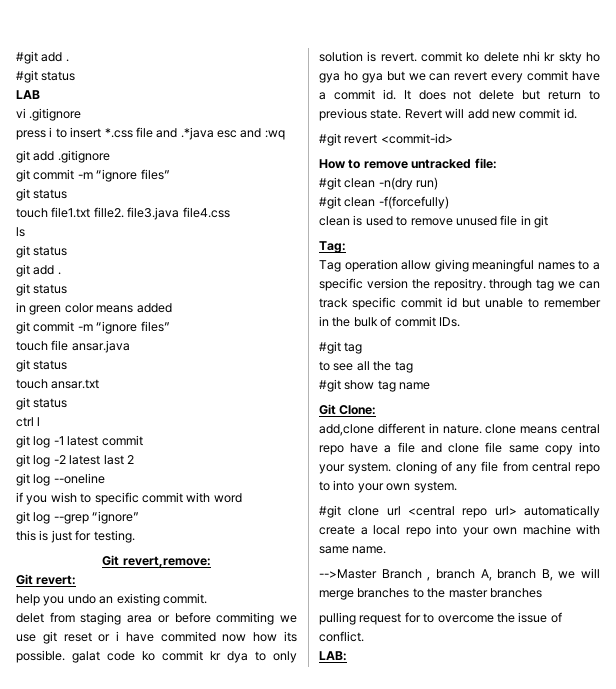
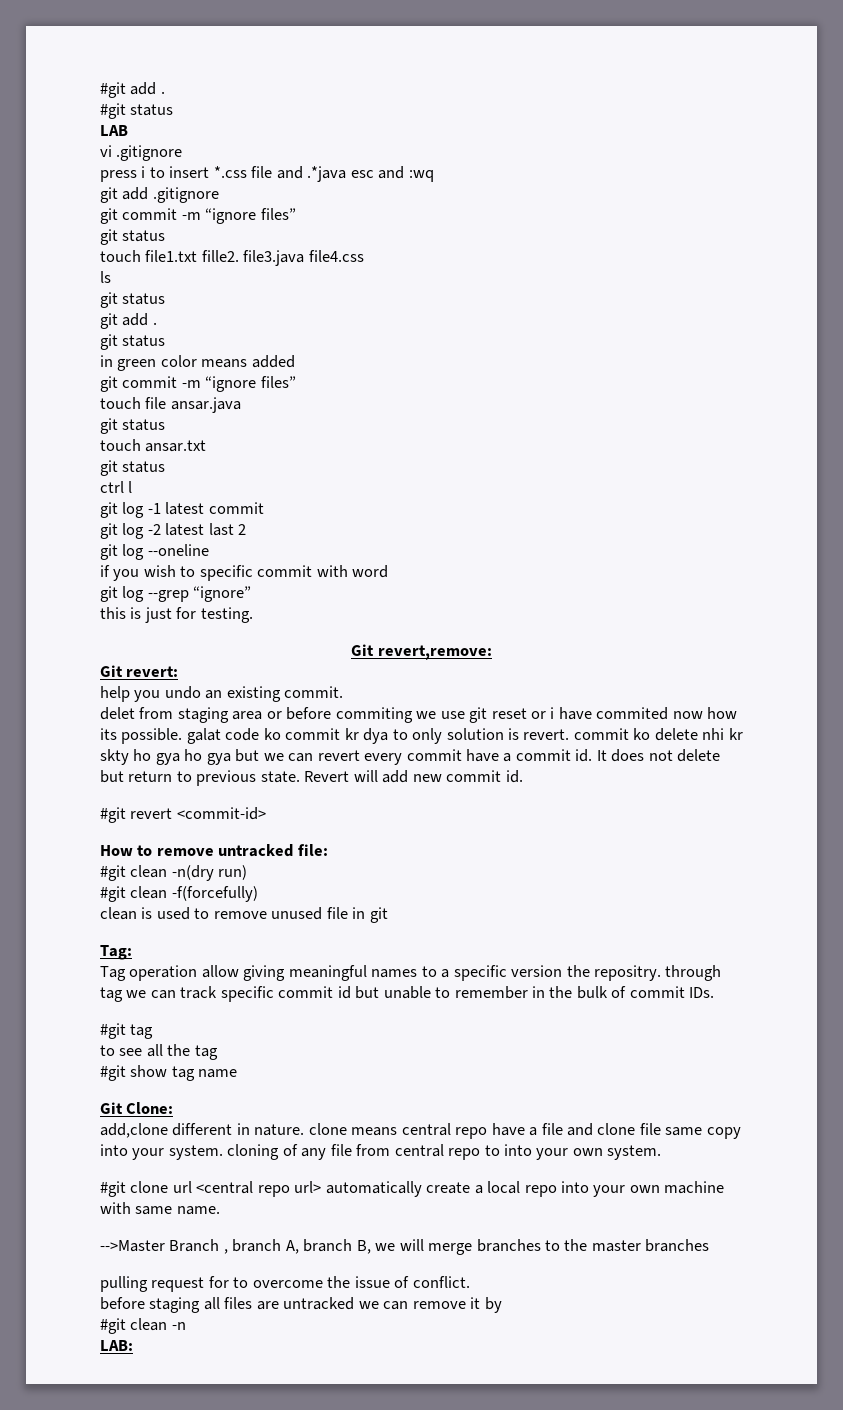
+ before staging all files are untracked we can remove it by
+ #git clean -n

